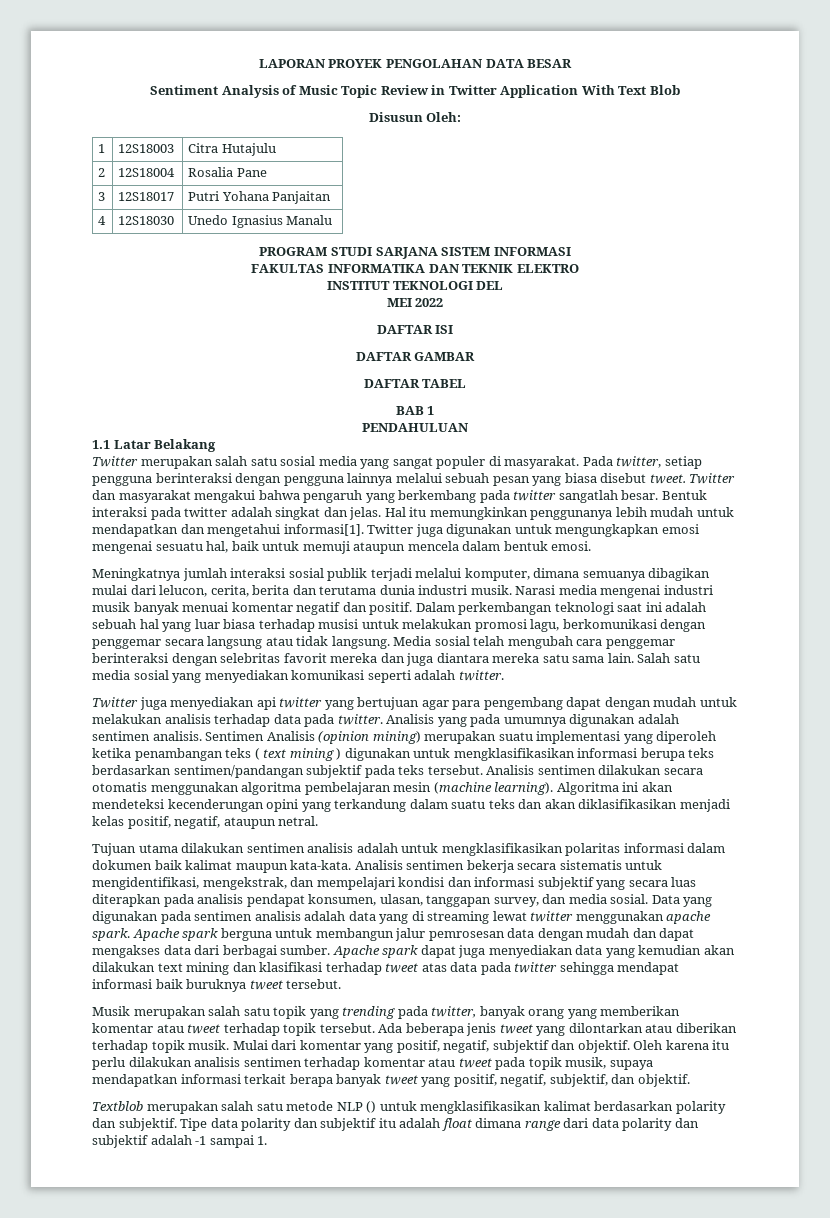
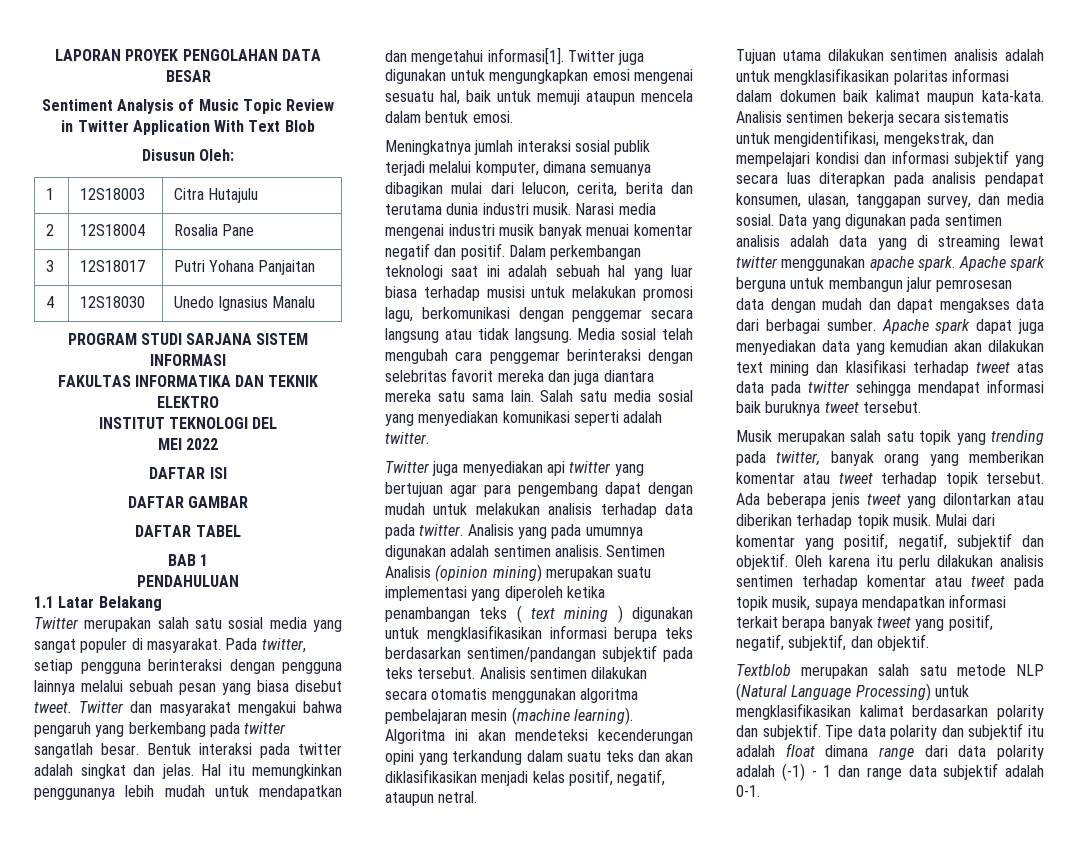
- Textblob merupakan salah satu metode NLP () untuk mengklasifikasikan kalimat berdasarkan polarity dan subjektif.
+ Textblob merupakan salah satu metode NLP (Natural Language Processing) untuk mengklasifikasikan kalimat berdasarkan polarity dan subjektif.
- Tipe data polarity dan subjektif itu adalah float dimana range dari data polarity dan subjektif adalah -1 sampai 1.
+ Tipe data polarity dan subjektif itu adalah float dimana range dari data polarity adalah (-1) - 1 dan range data subjektif adalah 0-1.

